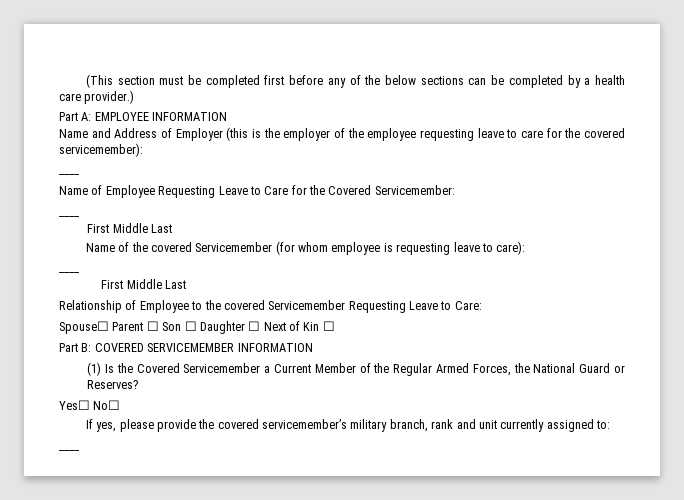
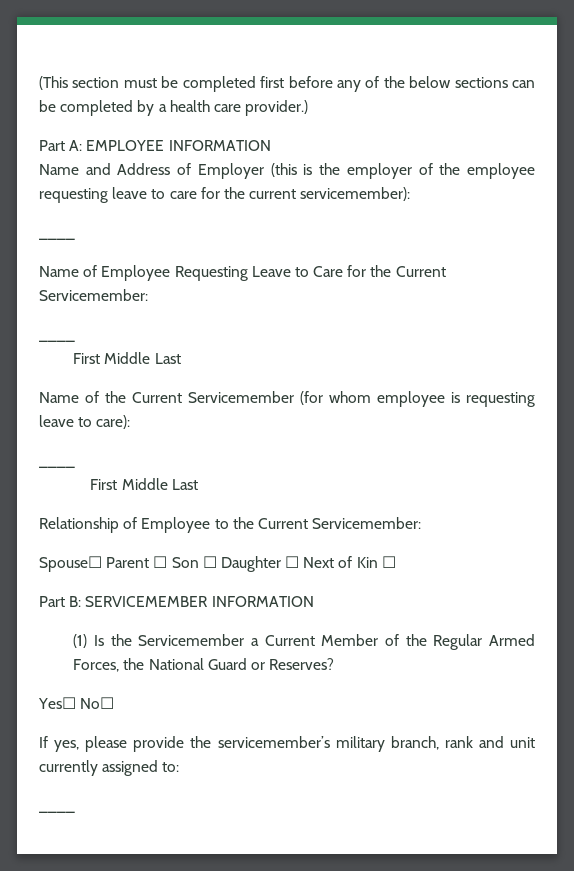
- Name and Address of Employer (this is the employer of the employee requesting leave to care for the covered servicemember):
+ Name and Address of Employer (this is the employer of the employee requesting leave to care for the current servicemember):
- Name of Employee Requesting Leave to Care for the Covered Servicemember:
+ Name of Employee Requesting Leave to Care for the Current Servicemember:
- Name of the covered Servicemember (for whom employee is requesting leave to care):
+ Name of the Current Servicemember (for whom employee is requesting leave to care):
- Relationship of Employee to the covered Servicemember Requesting Leave to Care:
+ Relationship of Employee to the Current Servicemember:
- Part B: COVERED SERVICEMEMBER INFORMATION
+ Part B: SERVICEMEMBER INFORMATION
- (1) Is the Covered Servicemember a Current Member of the Regular Armed Forces, the National Guard or Reserves?
+ (1) Is the Servicemember a Current Member of the Regular Armed Forces, the National Guard or Reserves?
- If yes, please provide the covered servicemember’s military branch, rank and unit currently assigned to:
+ If yes, please provide the servicemember’s military branch, rank and unit currently assigned to:

